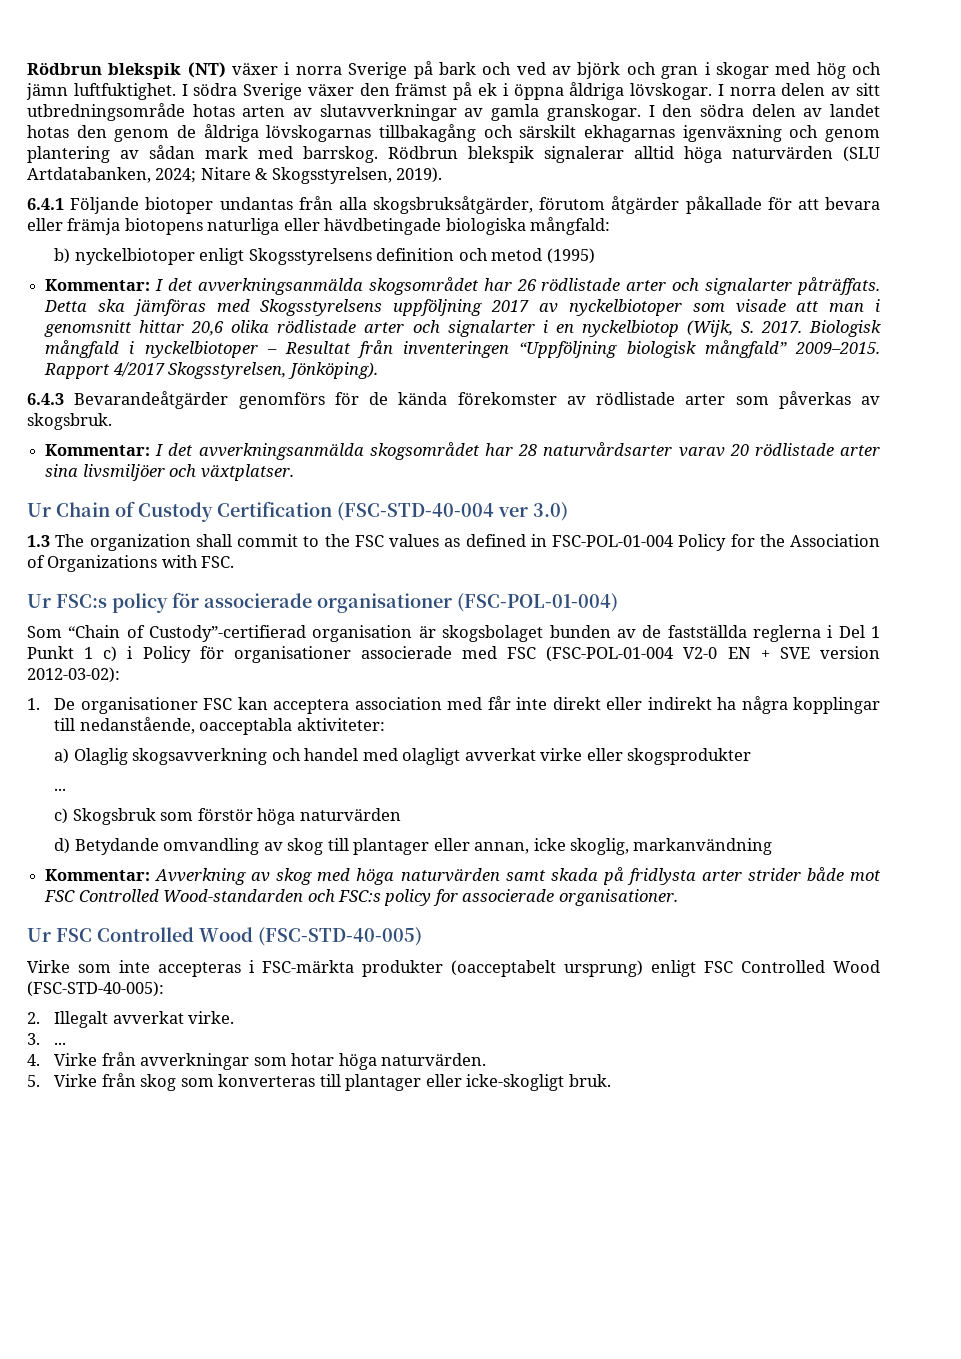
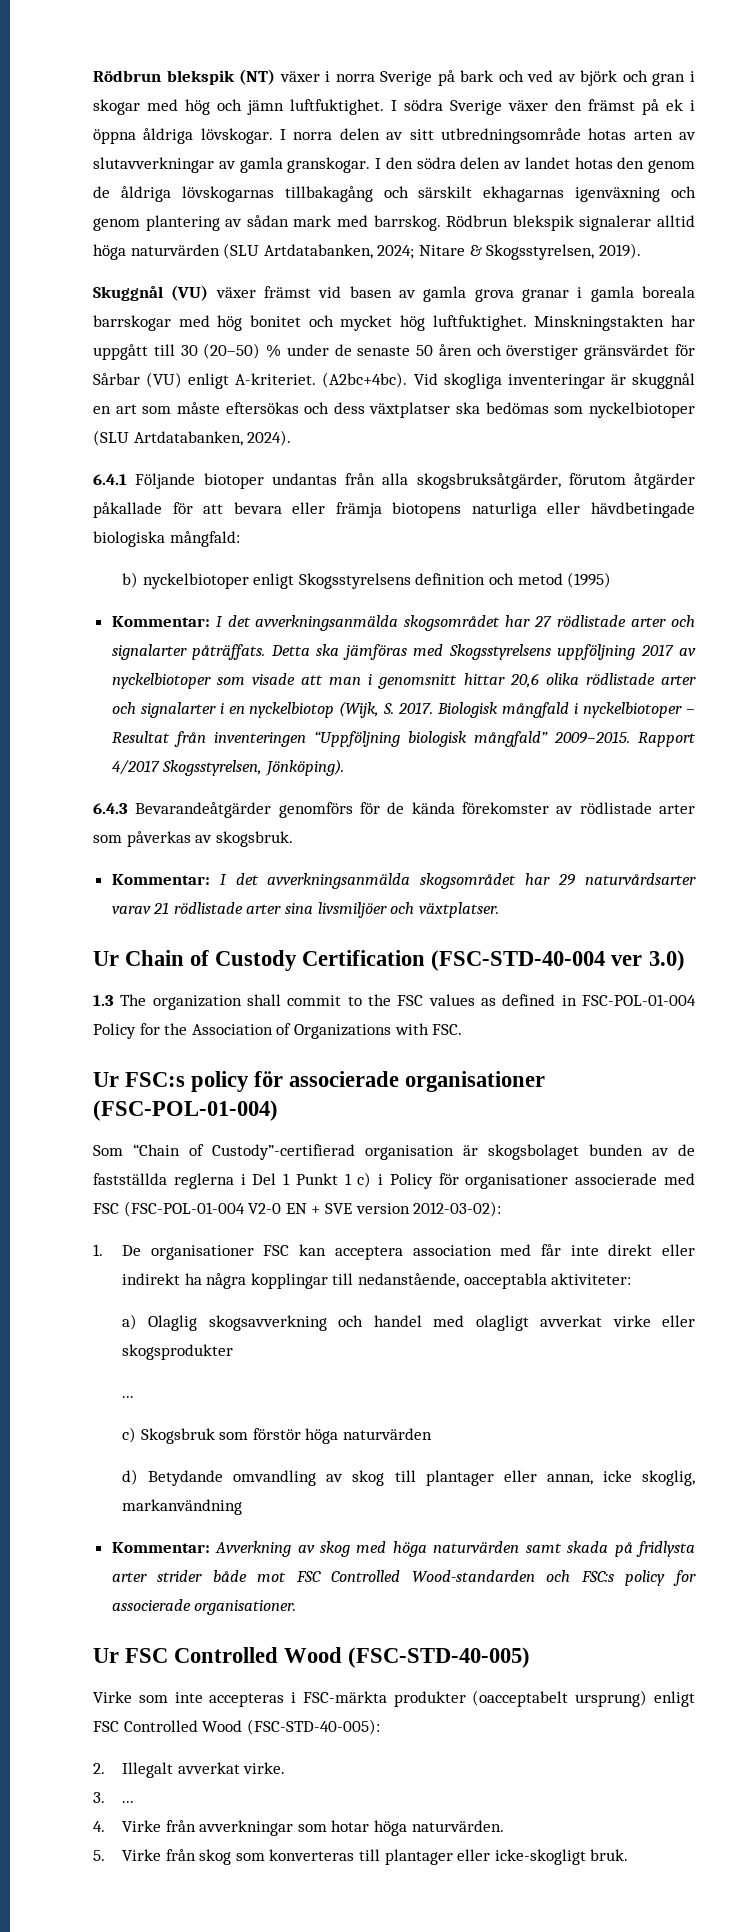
+ Skuggnål (VU) växer främst vid basen av gamla grova granar i gamla boreala barrskogar med hög bonitet och mycket hög luftfuktighet. Minskningstakten har uppgått till 30 (20–50) % under de senaste 50 åren och överstiger gränsvärdet för Sårbar (VU) enligt A-kriteriet. (A2bc+4bc). Vid skogliga inventeringar är skuggnål en art som måste eftersökas och dess växtplatser ska bedömas som nyckelbiotoper (SLU Artdatabanken, 2024).
- Kommentar: I det avverkningsanmälda skogsområdet har 26 rödlistade arter och signalarter påträffats.
+ Kommentar: I det avverkningsanmälda skogsområdet har 27 rödlistade arter och signalarter påträffats.
- Kommentar: I det avverkningsanmälda skogsområdet har 28 naturvårdsarter varav 20 rödlistade arter sina livsmiljöer och växtplatser.
+ Kommentar: I det avverkningsanmälda skogsområdet har 29 naturvårdsarter varav 21 rödlistade arter sina livsmiljöer och växtplatser.

